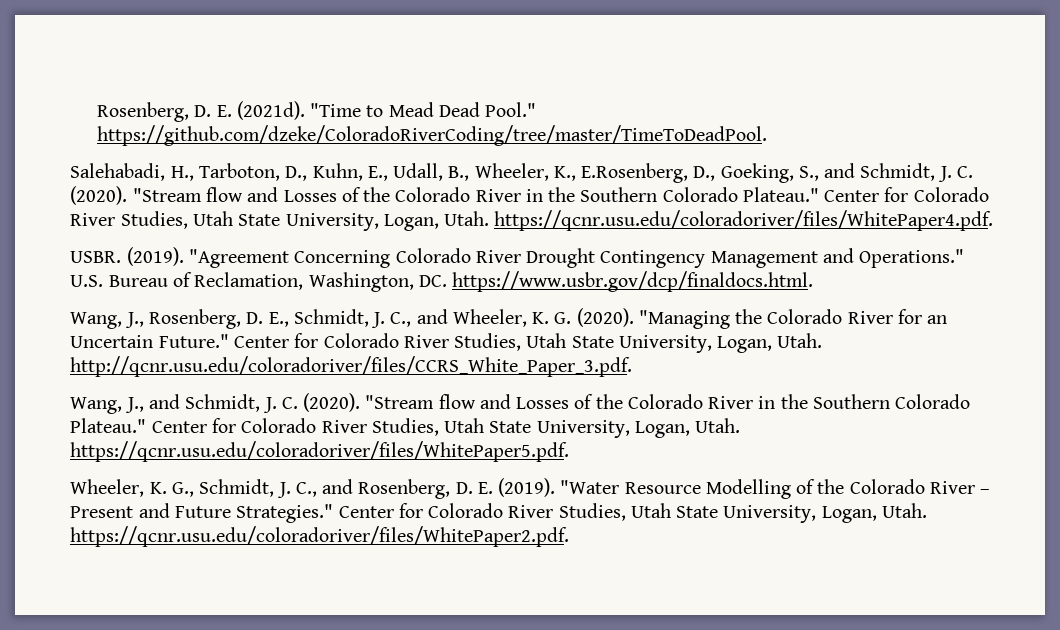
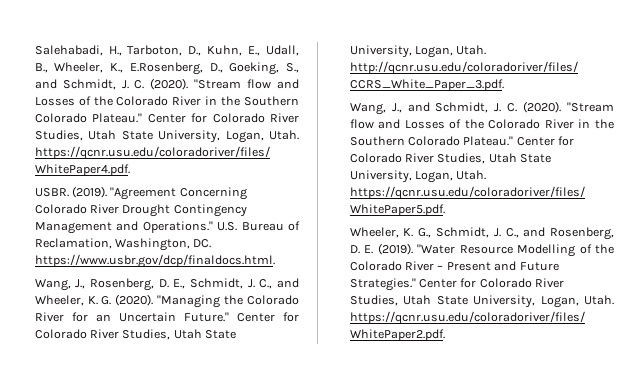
- Rosenberg, D. E. (2021d). "Time to Mead Dead Pool." https://github.com/dzeke/ColoradoRiverCoding/tree/master/TimeToDeadPool.

